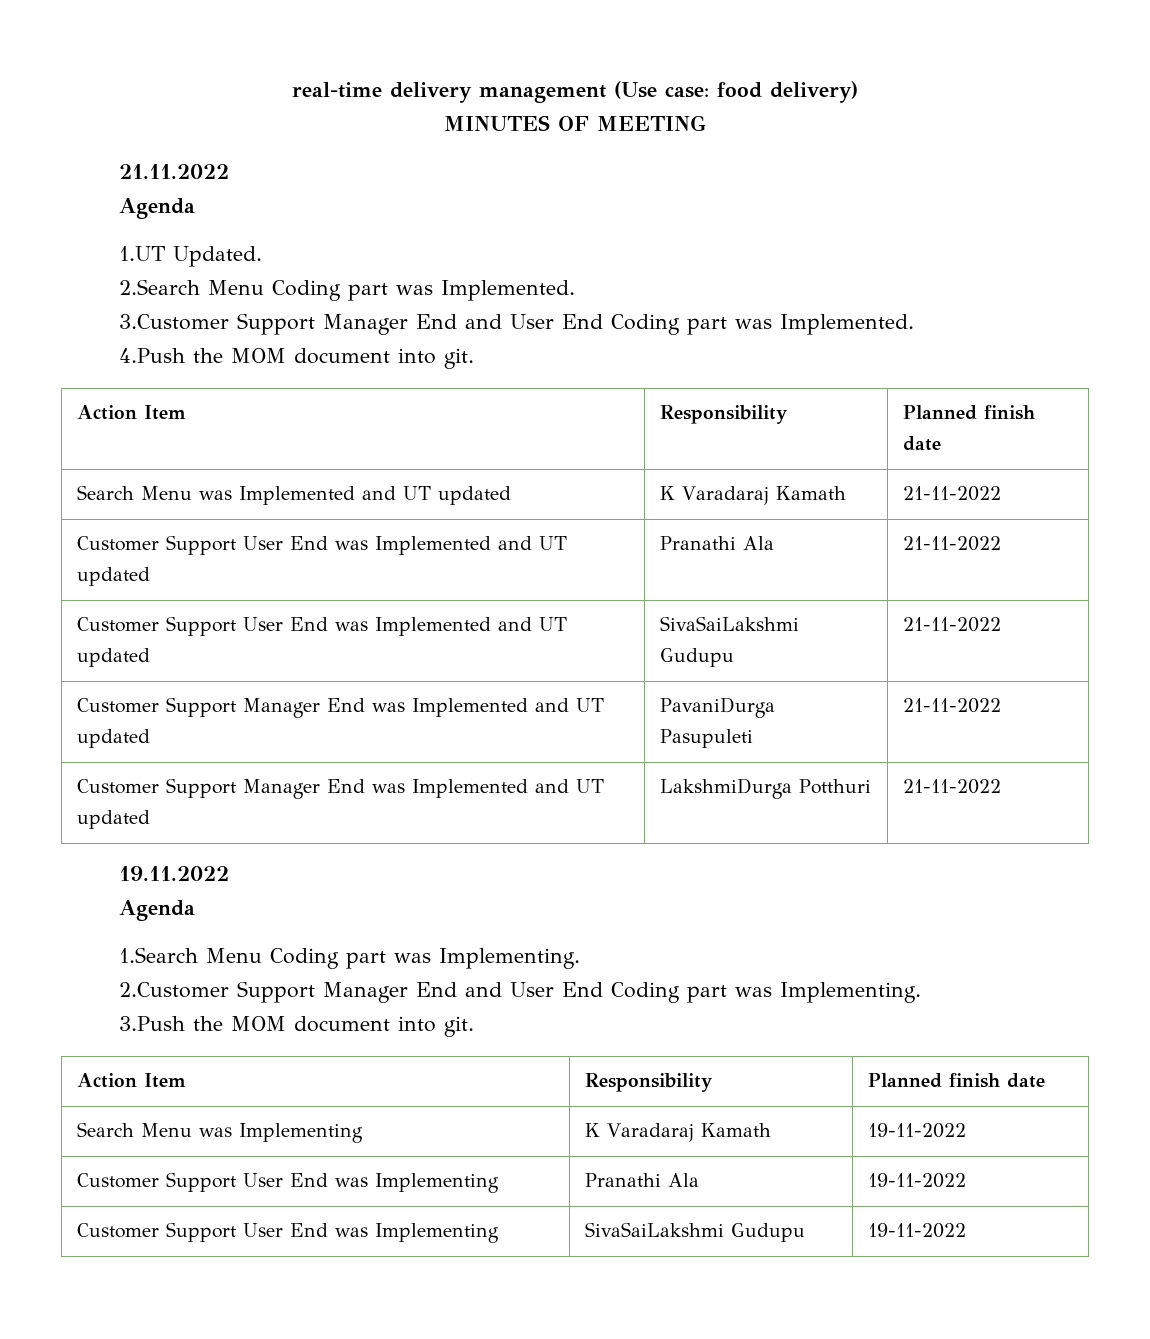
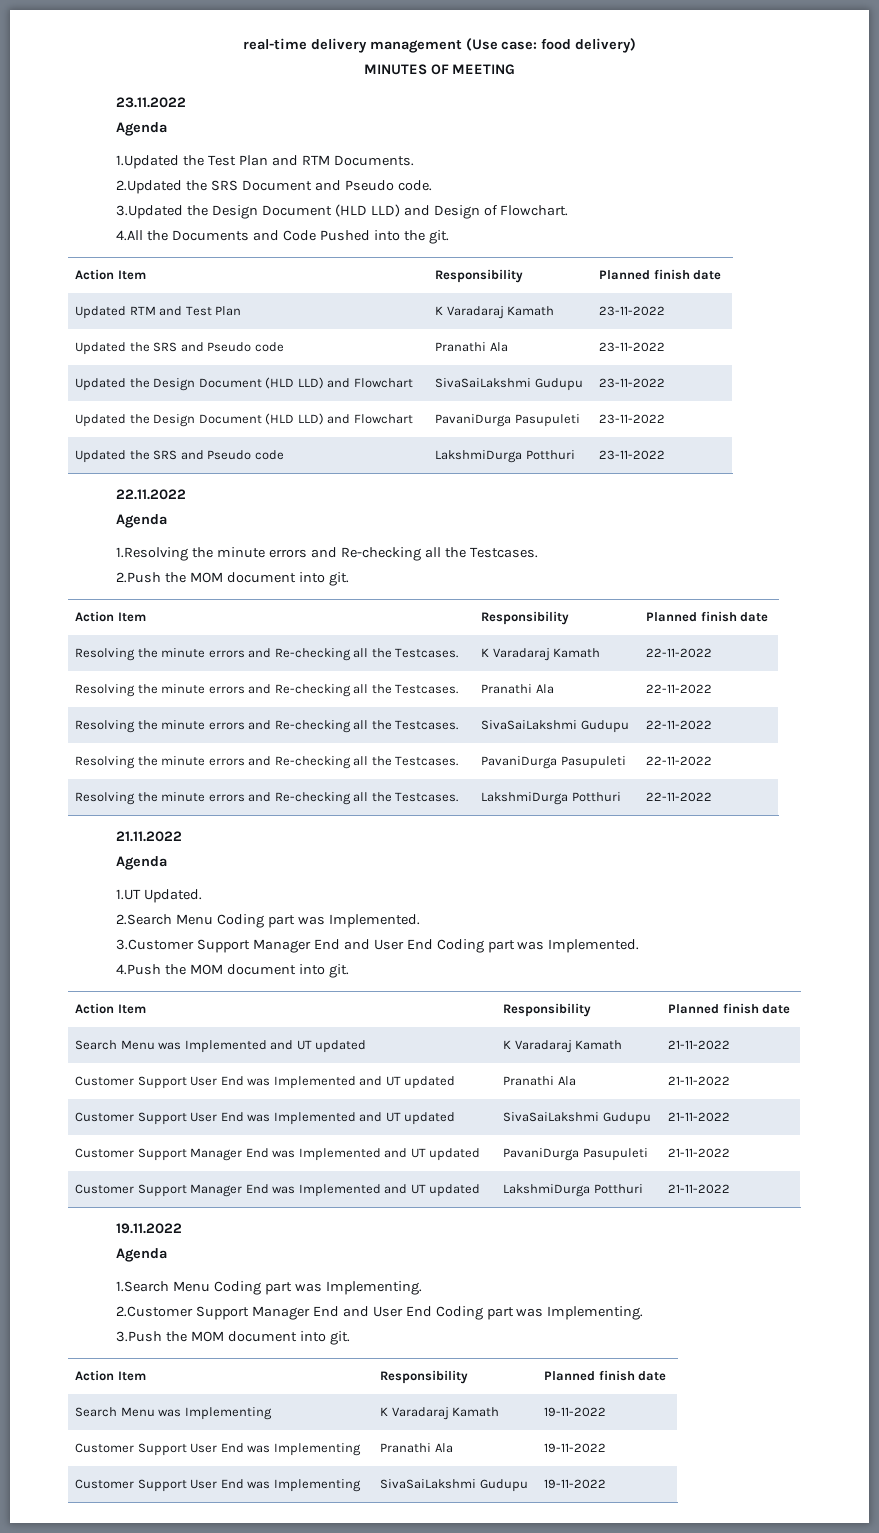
+ 23.11.2022
+ Agenda
+ 1.Updated the Test Plan and RTM Documents.
+ 2.Updated the SRS Document and Pseudo code.
+ 3.Updated the Design Document (HLD LLD) and Design of Flowchart.
+ 4.All the Documents and Code Pushed into the git.
+ Action Item | Responsibility | Planned finish date
+ Updated RTM and Test Plan | K Varadaraj Kamath | 23-11-2022
+ Updated the SRS and Pseudo code | Pranathi Ala | 23-11-2022
+ Updated the Design Document (HLD LLD) and Flowchart | SivaSaiLakshmi Gudupu | 23-11-2022
+ Updated the Design Document (HLD LLD) and Flowchart | PavaniDurga Pasupuleti | 23-11-2022
+ Updated the SRS and Pseudo code | LakshmiDurga Potthuri | 23-11-2022
+ 22.11.2022
+ Agenda
+ 1.Resolving the minute errors and Re-checking all the Testcases.
+ 2.Push the MOM document into git.
+ Action Item | Responsibility | Planned finish date
+ Resolving the minute errors and Re-checking all the Testcases. | K Varadaraj Kamath | 22-11-2022
+ Resolving the minute errors and Re-checking all the Testcases. | Pranathi Ala | 22-11-2022
+ Resolving the minute errors and Re-checking all the Testcases. | SivaSaiLakshmi Gudupu | 22-11-2022
+ Resolving the minute errors and Re-checking all the Testcases. | PavaniDurga Pasupuleti | 22-11-2022
+ Resolving the minute errors and Re-checking all the Testcases. | LakshmiDurga Potthuri | 22-11-2022

